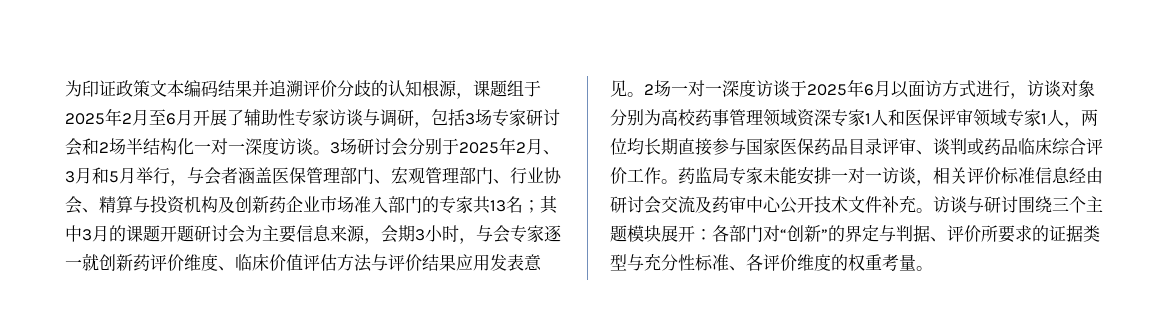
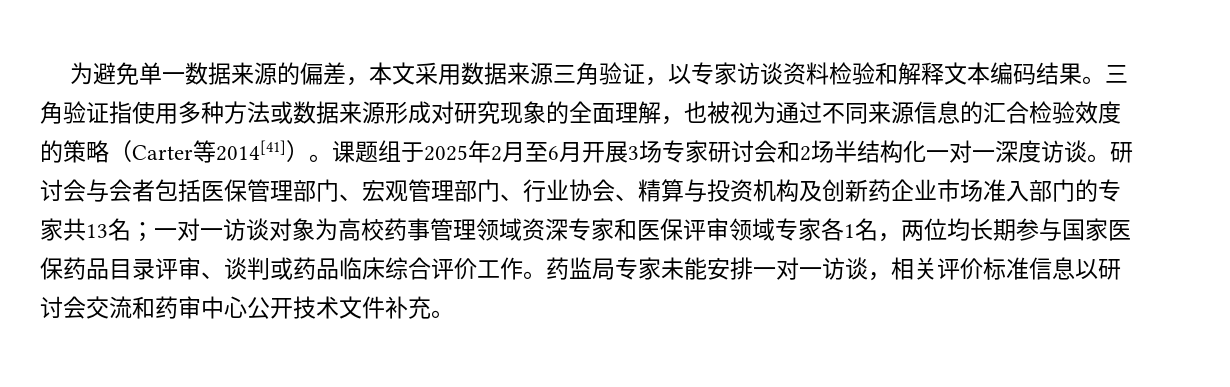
- 为印证政策文本编码结果并追溯评价分歧的认知根源，课题组于2025年2月至6月开展了辅助性专家访谈与调研，包括3场专家研讨会和2场半结构化一对一深度访谈。
+ 为避免单一数据来源的偏差，本文采用数据来源三角验证，以专家访谈资料检验和解释文本编码结果。三角验证指使用多种方法或数据来源形成对研究现象的全面理解，也被视为通过不同来源信息的汇合检验效度的策略（Carter等2014[41]）。课题组于2025年2月至6月开展3场专家研讨会和2场半结构化一对一深度访谈。
- 3场研讨会分别于2025年2月、3月和5月举行，与会者涵盖医保管理部门、宏观管理部门、行业协会、精算与投资机构及创新药企业市场准入部门的专家共13名；其中3月的课题开题研讨会为主要信息来源，会期3小时，与会专家逐一就创新药评价维度、临床价值评估方法与评价结果应用发表意见。2场一对一深度访谈于2025年6月以面访方式进行，访谈对象分别为高校药事管理领域资深专家1人和医保评审领域专家1人，两位均长期直接参与国家医保药品目录评审、谈判或药品临床综合评价工作。
+ 研讨会与会者包括医保管理部门、宏观管理部门、行业协会、精算与投资机构及创新药企业市场准入部门的专家共13名；一对一访谈对象为高校药事管理领域资深专家和医保评审领域专家各1名，两位均长期参与国家医保药品目录评审、谈判或药品临床综合评价工作。
- 药监局专家未能安排一对一访谈，相关评价标准信息经由研讨会交流及药审中心公开技术文件补充。访谈与研讨围绕三个主题模块展开：各部门对“创新”的界定与判据、评价所要求的证据类型与充分性标准、各评价维度的权重考量。
+ 药监局专家未能安排一对一访谈，相关评价标准信息以研讨会交流和药审中心公开技术文件补充。

